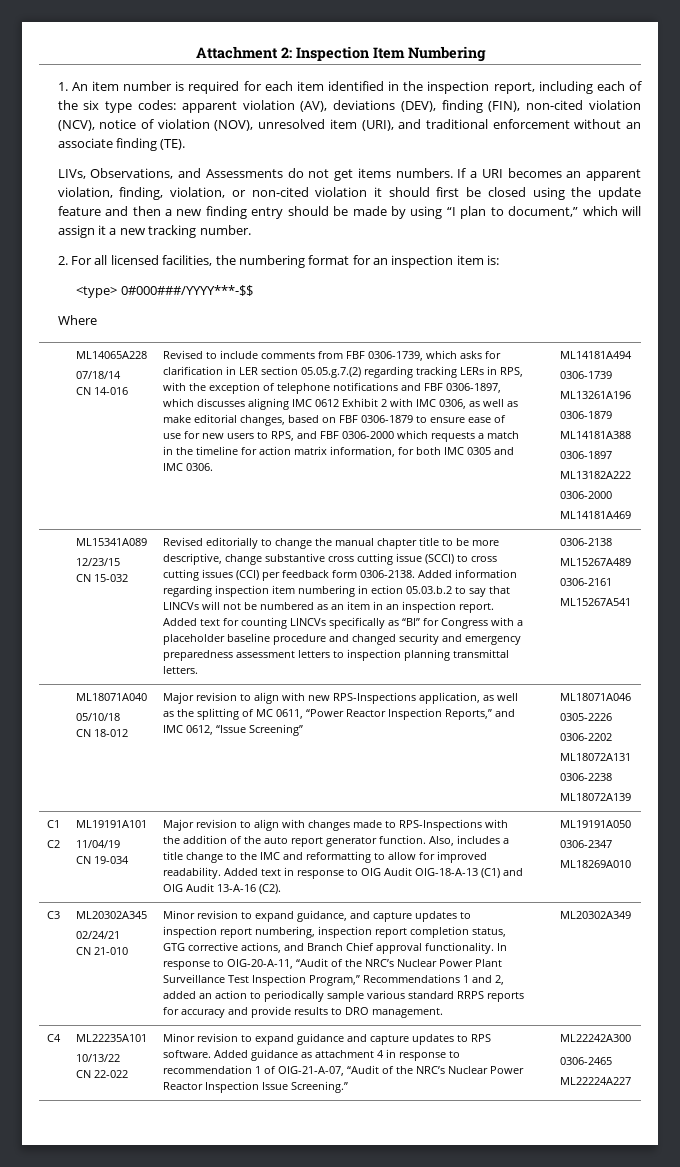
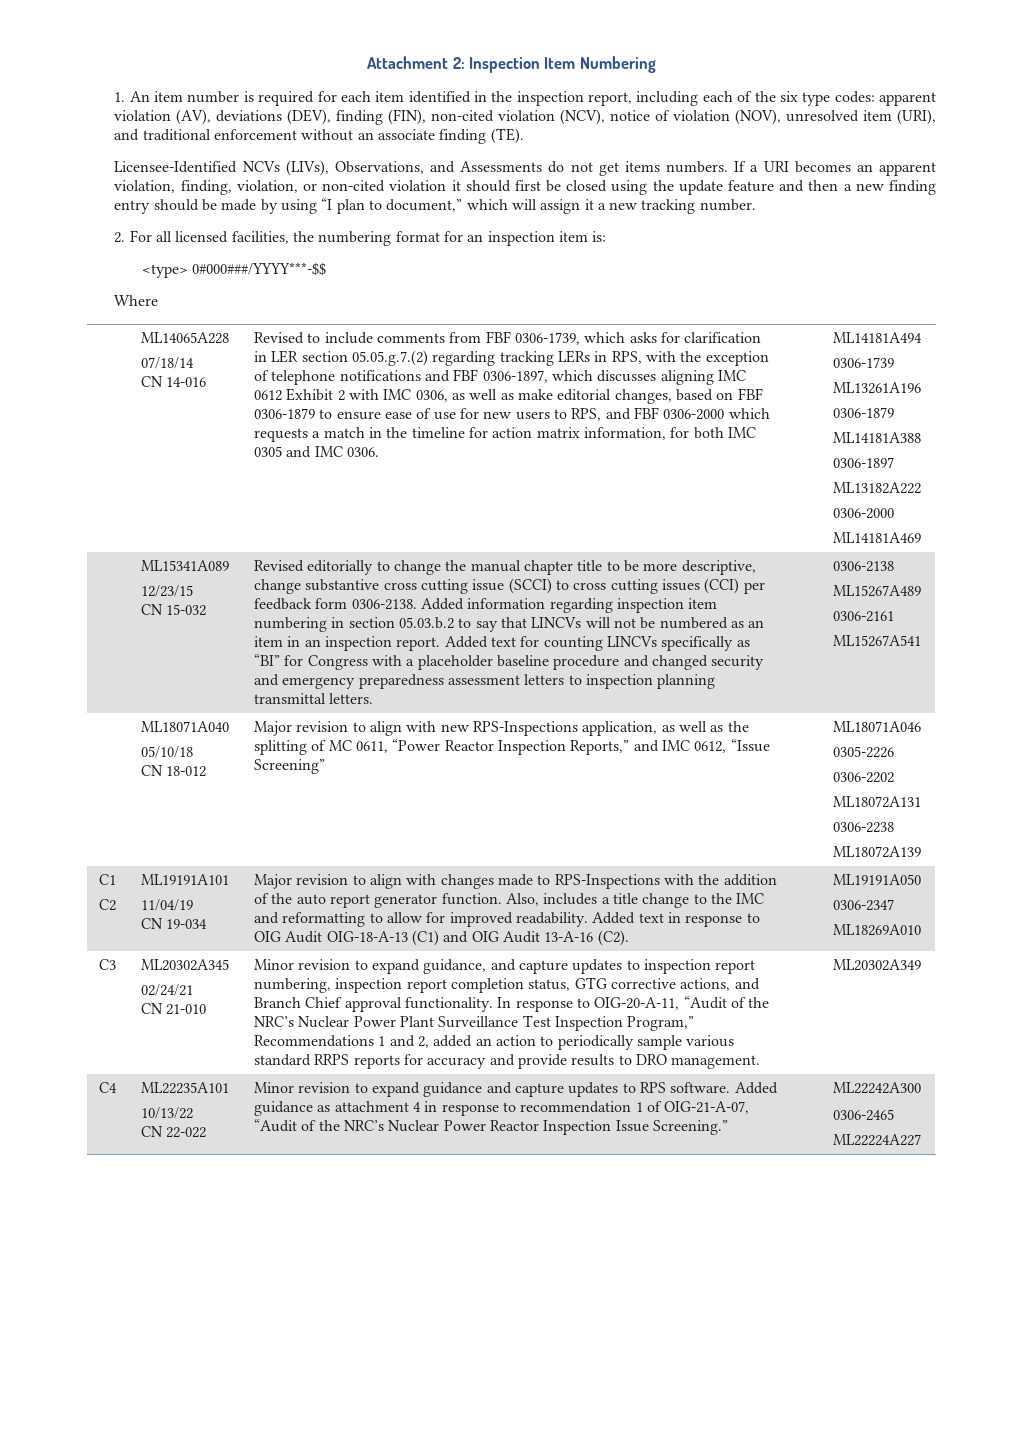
- LIVs, Observations, and Assessments do not get items numbers.
+ Licensee-Identified NCVs (LIVs), Observations, and Assessments do not get items numbers.
- Added information regarding inspection item numbering in ection 05.03.b.2 to say that LINCVs will not be numbered as an item in an inspection report.
+ Added information regarding inspection item numbering in section 05.03.b.2 to say that LINCVs will not be numbered as an item in an inspection report.

